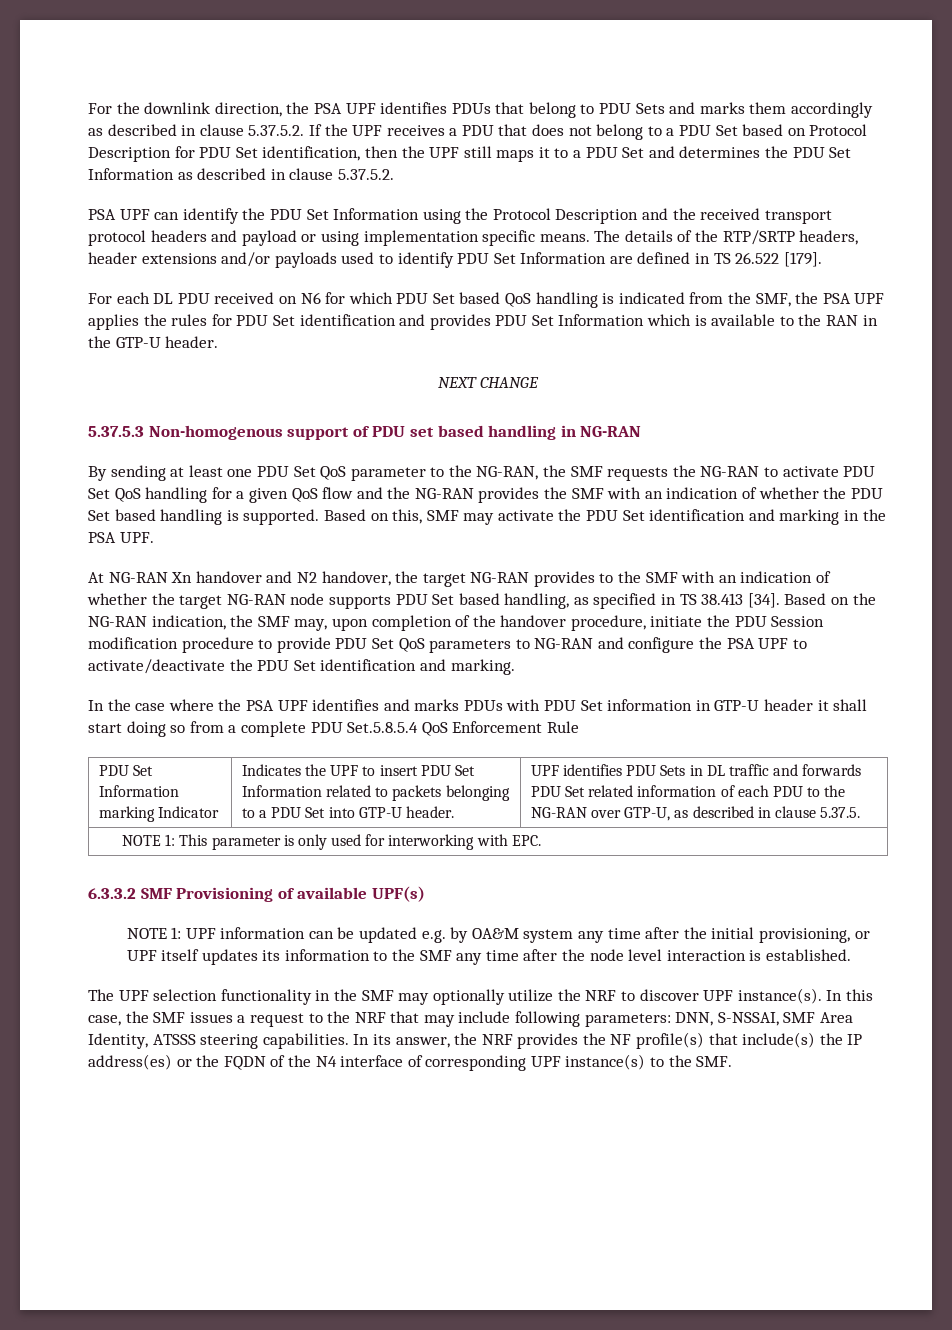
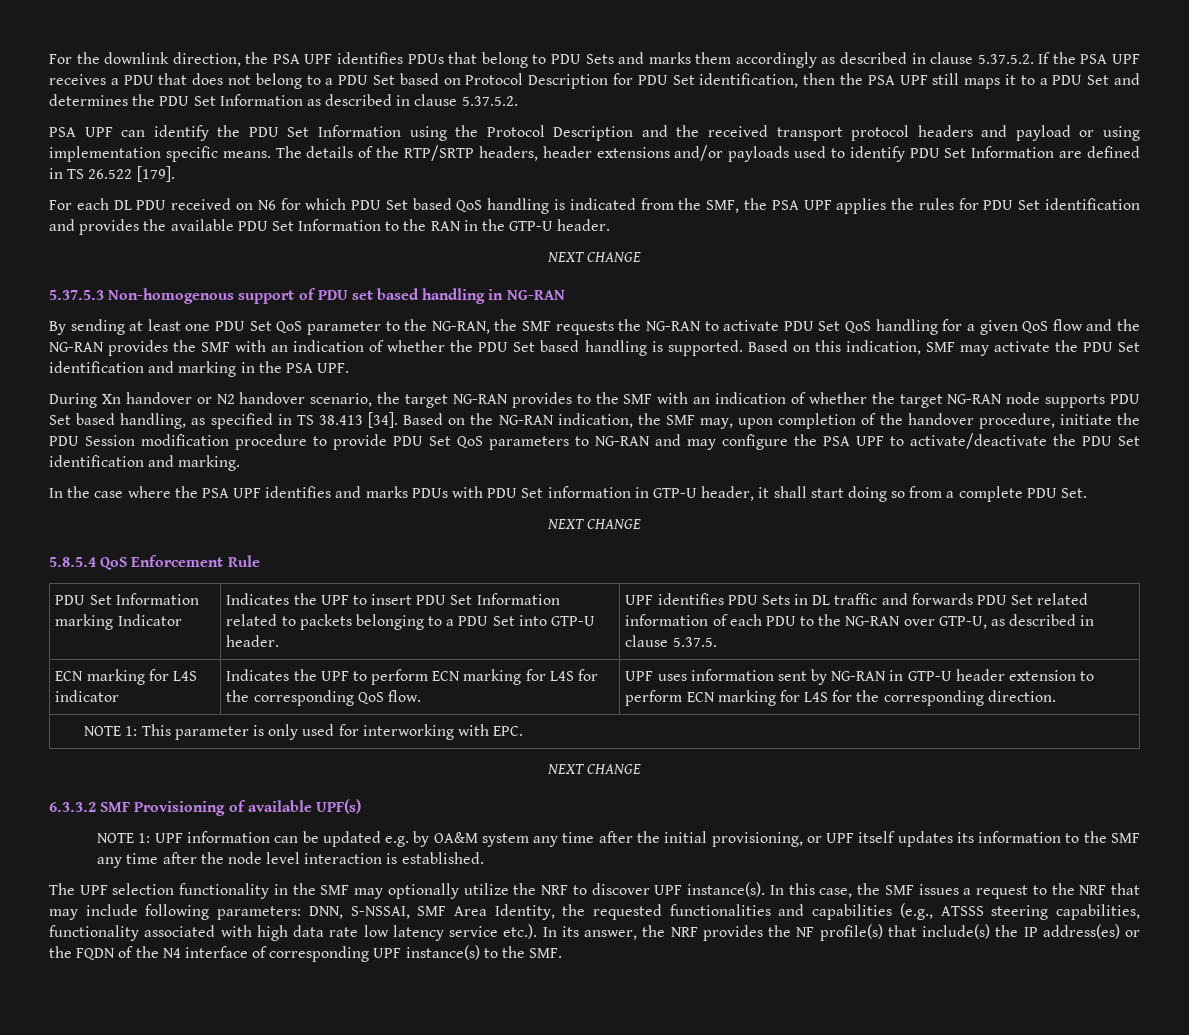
- For the downlink direction, the PSA UPF identifies PDUs that belong to PDU Sets and marks them accordingly as described in clause 5.37.5.2. If the UPF receives a PDU that does not belong to a PDU Set based on Protocol Description for PDU Set identification, then the UPF still maps it to a PDU Set and determines the PDU Set Information as described in clause 5.37.5.2.
+ For the downlink direction, the PSA UPF identifies PDUs that belong to PDU Sets and marks them accordingly as described in clause 5.37.5.2. If the PSA UPF receives a PDU that does not belong to a PDU Set based on Protocol Description for PDU Set identification, then the PSA UPF still maps it to a PDU Set and determines the PDU Set Information as described in clause 5.37.5.2.
- For each DL PDU received on N6 for which PDU Set based QoS handling is indicated from the SMF, the PSA UPF applies the rules for PDU Set identification and provides PDU Set Information which is available to the RAN in the GTP-U header.
+ For each DL PDU received on N6 for which PDU Set based QoS handling is indicated from the SMF, the PSA UPF applies the rules for PDU Set identification and provides the available PDU Set Information to the RAN in the GTP-U header.
- Based on this, SMF may activate the PDU Set identification and marking in the PSA UPF.
+ Based on this indication, SMF may activate the PDU Set identification and marking in the PSA UPF.
- At NG-RAN Xn handover and N2 handover, the target NG-RAN provides to the SMF with an indication of whether the target NG-RAN node supports PDU Set based handling, as specified in TS 38.413 [34].
+ During Xn handover or N2 handover scenario, the target NG-RAN provides to the SMF with an indication of whether the target NG-RAN node supports PDU Set based handling, as specified in TS 38.413 [34].
- Based on the NG-RAN indication, the SMF may, upon completion of the handover procedure, initiate the PDU Session modification procedure to provide PDU Set QoS parameters to NG-RAN and configure the PSA UPF to activate/deactivate the PDU Set identification and marking.
+ Based on the NG-RAN indication, the SMF may, upon completion of the handover procedure, initiate the PDU Session modification procedure to provide PDU Set QoS parameters to NG-RAN and may configure the PSA UPF to activate/deactivate the PDU Set identification and marking.
- In the case where the PSA UPF identifies and marks PDUs with PDU Set information in GTP-U header it shall start doing so from a complete PDU Set.5.8.5.4 QoS Enforcement Rule
+ In the case where the PSA UPF identifies and marks PDUs with PDU Set information in GTP-U header, it shall start doing so from a complete PDU Set.
+ NEXT CHANGE
+ 5.8.5.4 QoS Enforcement Rule
+ ECN marking for L4S indicator | Indicates the UPF to perform ECN marking for L4S for the corresponding QoS flow. | UPF uses information sent by NG-RAN in GTP-U header extension to perform ECN marking for L4S for the corresponding direction.
  NOTE 1: This parameter is only used for interworking with EPC.
+ NEXT CHANGE
- In this case, the SMF issues a request to the NRF that may include following parameters: DNN, S-NSSAI, SMF Area Identity, ATSSS steering capabilities. In its answer, the NRF provides the NF profile(s) that include(s) the IP address(es) or the FQDN of the N4 interface of corresponding UPF instance(s) to the SMF.
+ In this case, the SMF issues a request to the NRF that may include following parameters: DNN, S-NSSAI, SMF Area Identity, the requested functionalities and capabilities (e.g., ATSSS steering capabilities, functionality associated with high data rate low latency service etc.). In its answer, the NRF provides the NF profile(s) that include(s) the IP address(es) or the FQDN of the N4 interface of corresponding UPF instance(s) to the SMF.

